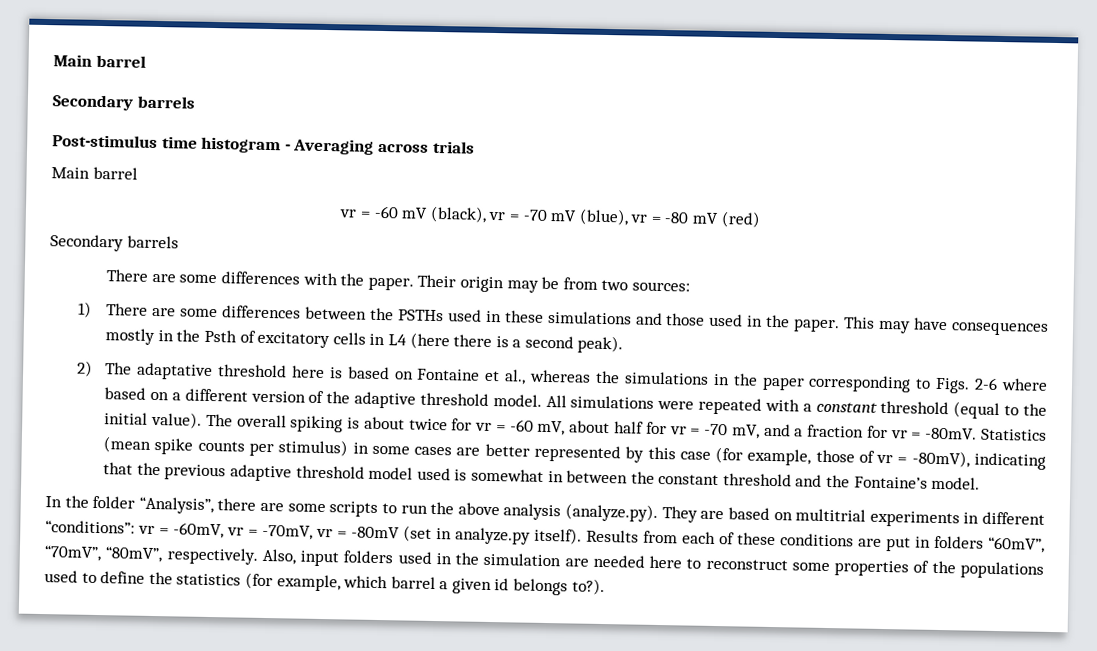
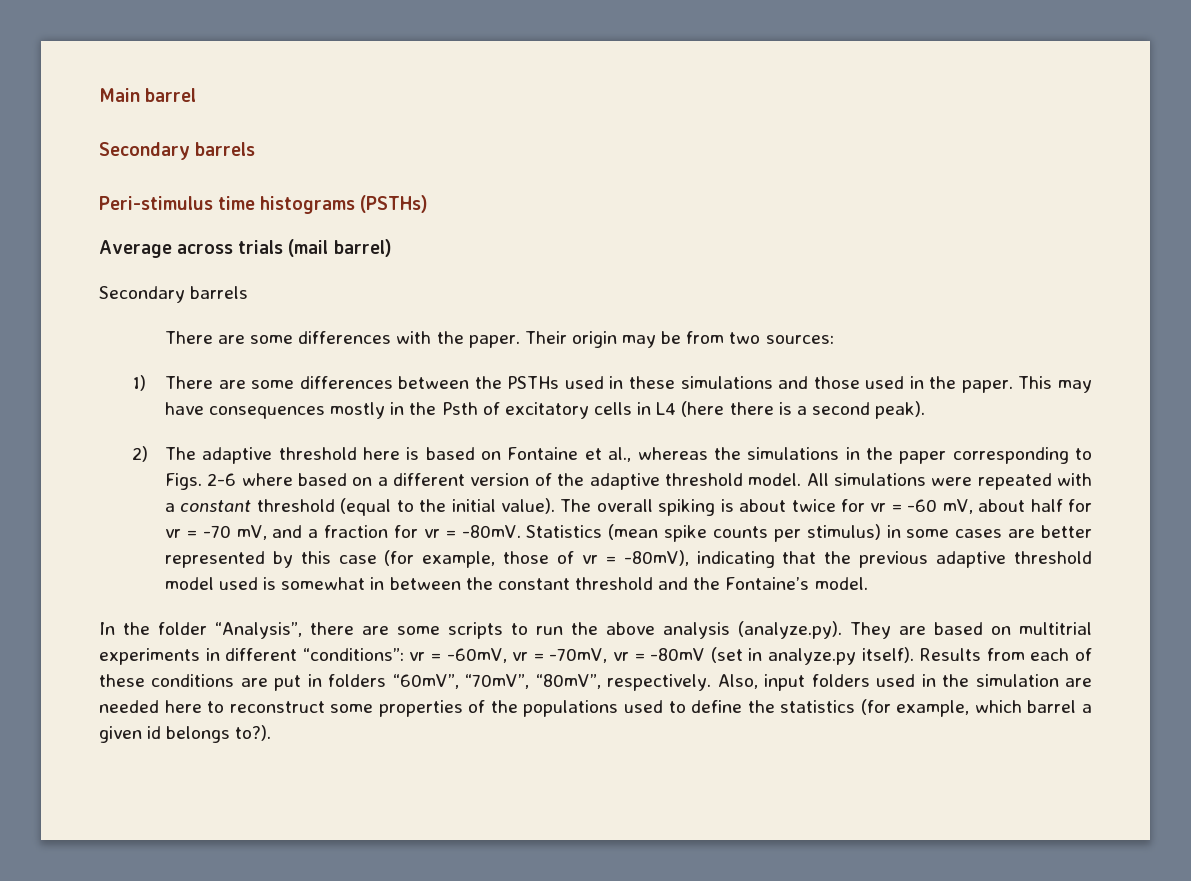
- Post-stimulus time histogram - Averaging across trials
- Main barrel
- vr = -60 mV (black), vr = -70 mV (blue), vr = -80 mV (red)
+ Peri-stimulus time histograms (PSTHs)
+ Average across trials (mail barrel)
- 2) The adaptative threshold here is based on Fontaine et al., whereas the simulations in the paper corresponding to Figs. 2-6 where based on a different version of the adaptive threshold model.
+ 2) The adaptive threshold here is based on Fontaine et al., whereas the simulations in the paper corresponding to Figs. 2-6 where based on a different version of the adaptive threshold model.

